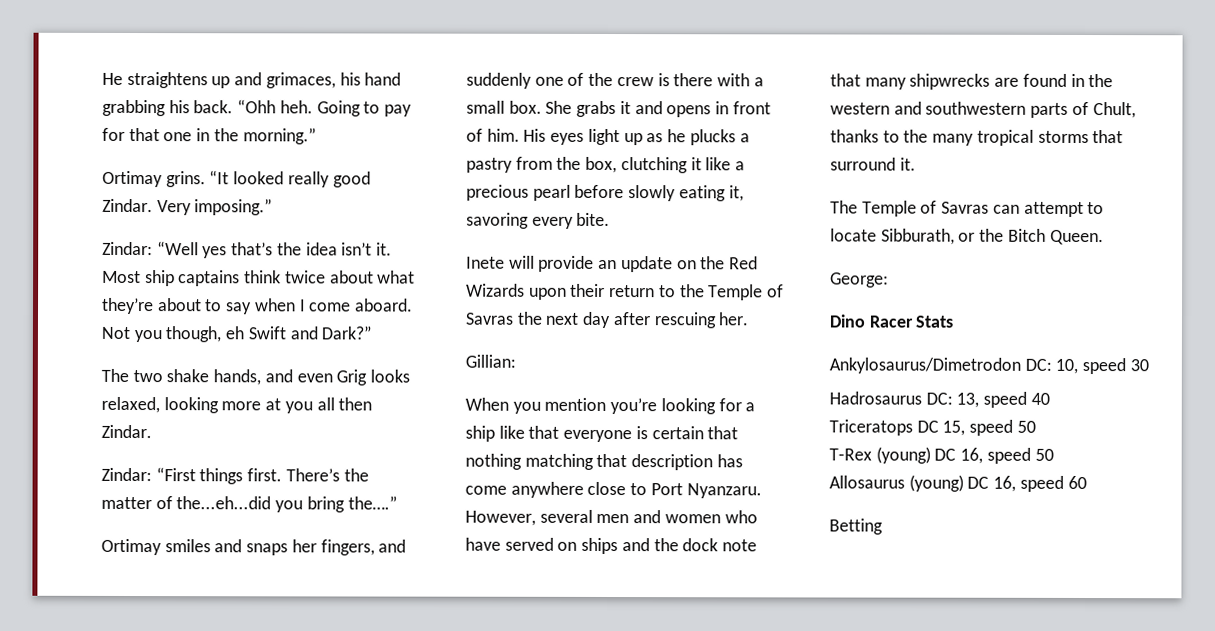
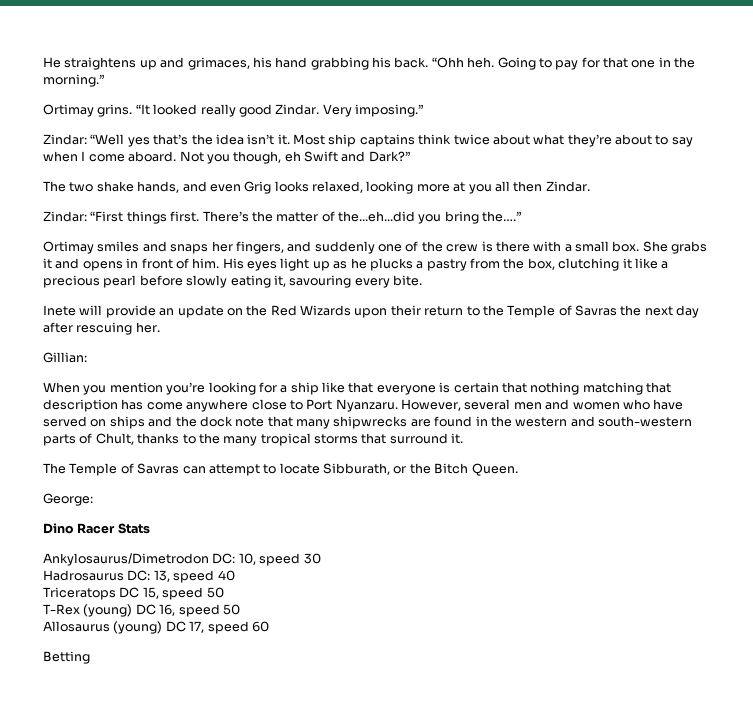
- His eyes light up as he plucks a pastry from the box, clutching it like a precious pearl before slowly eating it, savoring every bite.
+ His eyes light up as he plucks a pastry from the box, clutching it like a precious pearl before slowly eating it, savouring every bite.
- However, several men and women who have served on ships and the dock note that many shipwrecks are found in the western and southwestern parts of Chult, thanks to the many tropical storms that surround it.
+ However, several men and women who have served on ships and the dock note that many shipwrecks are found in the western and south-western parts of Chult, thanks to the many tropical storms that surround it.
- Allosaurus (young) DC 16, speed 60
+ Allosaurus (young) DC 17, speed 60

